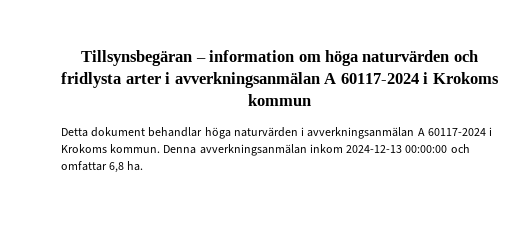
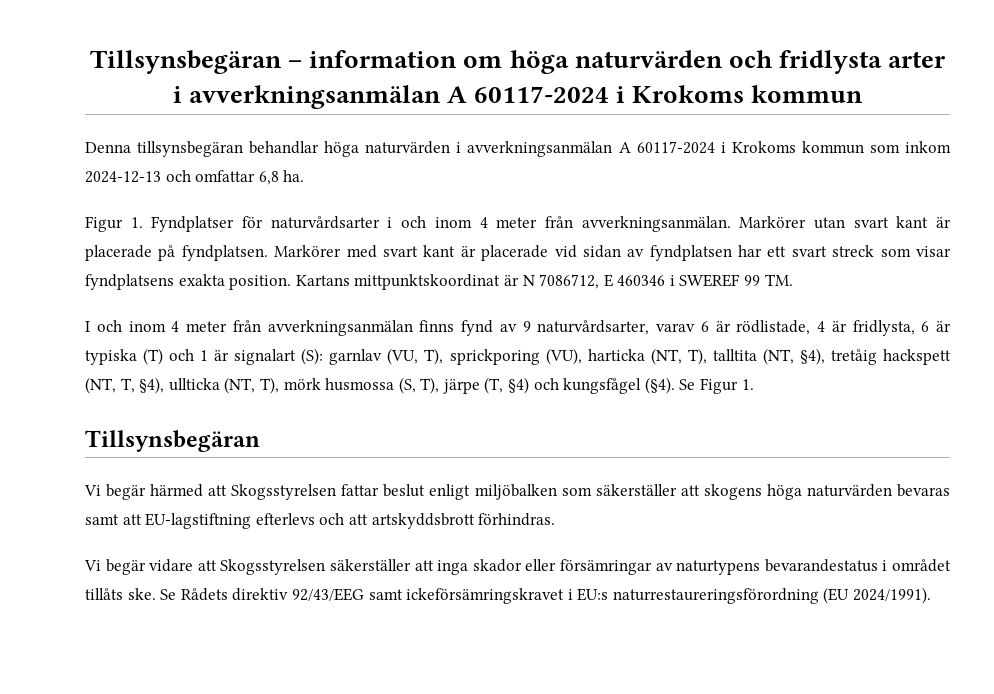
- Detta dokument behandlar höga naturvärden i avverkningsanmälan A 60117-2024 i Krokoms kommun. Denna avverkningsanmälan inkom 2024-12-13 00:00:00 och omfattar 6,8 ha.
+ Denna tillsynsbegäran behandlar höga naturvärden i avverkningsanmälan A 60117-2024 i Krokoms kommun som inkom 2024-12-13 och omfattar 6,8 ha.
+ Figur 1. Fyndplatser för naturvårdsarter i och inom 4 meter från avverkningsanmälan. Markörer utan svart kant är placerade på fyndplatsen. Markörer med svart kant är placerade vid sidan av fyndplatsen har ett svart streck som visar fyndplatsens exakta position. Kartans mittpunktskoordinat är N 7086712, E 460346 i SWEREF 99 TM.
+ I och inom 4 meter från avverkningsanmälan finns fynd av 9 naturvårdsarter, varav 6 är rödlistade, 4 är fridlysta, 6 är typiska (T) och 1 är signalart (S): garnlav (VU, T), sprickporing (VU), harticka (NT, T), talltita (NT, §4), tretåig hackspett (NT, T, §4), ullticka (NT, T), mörk husmossa (S, T), järpe (T, §4) och kungsfågel (§4). Se Figur 1.
+ Tillsynsbegäran
+ Vi begär härmed att Skogsstyrelsen fattar beslut enligt miljöbalken som säkerställer att skogens höga naturvärden bevaras samt att EU-lagstiftning efterlevs och att artskyddsbrott förhindras.
+ Vi begär vidare att Skogsstyrelsen säkerställer att inga skador eller försämringar av naturtypens bevarandestatus i området tillåts ske. Se Rådets direktiv 92/43/EEG samt ickeförsämringskravet i EU:s naturrestaureringsförordning (EU 2024/1991).

